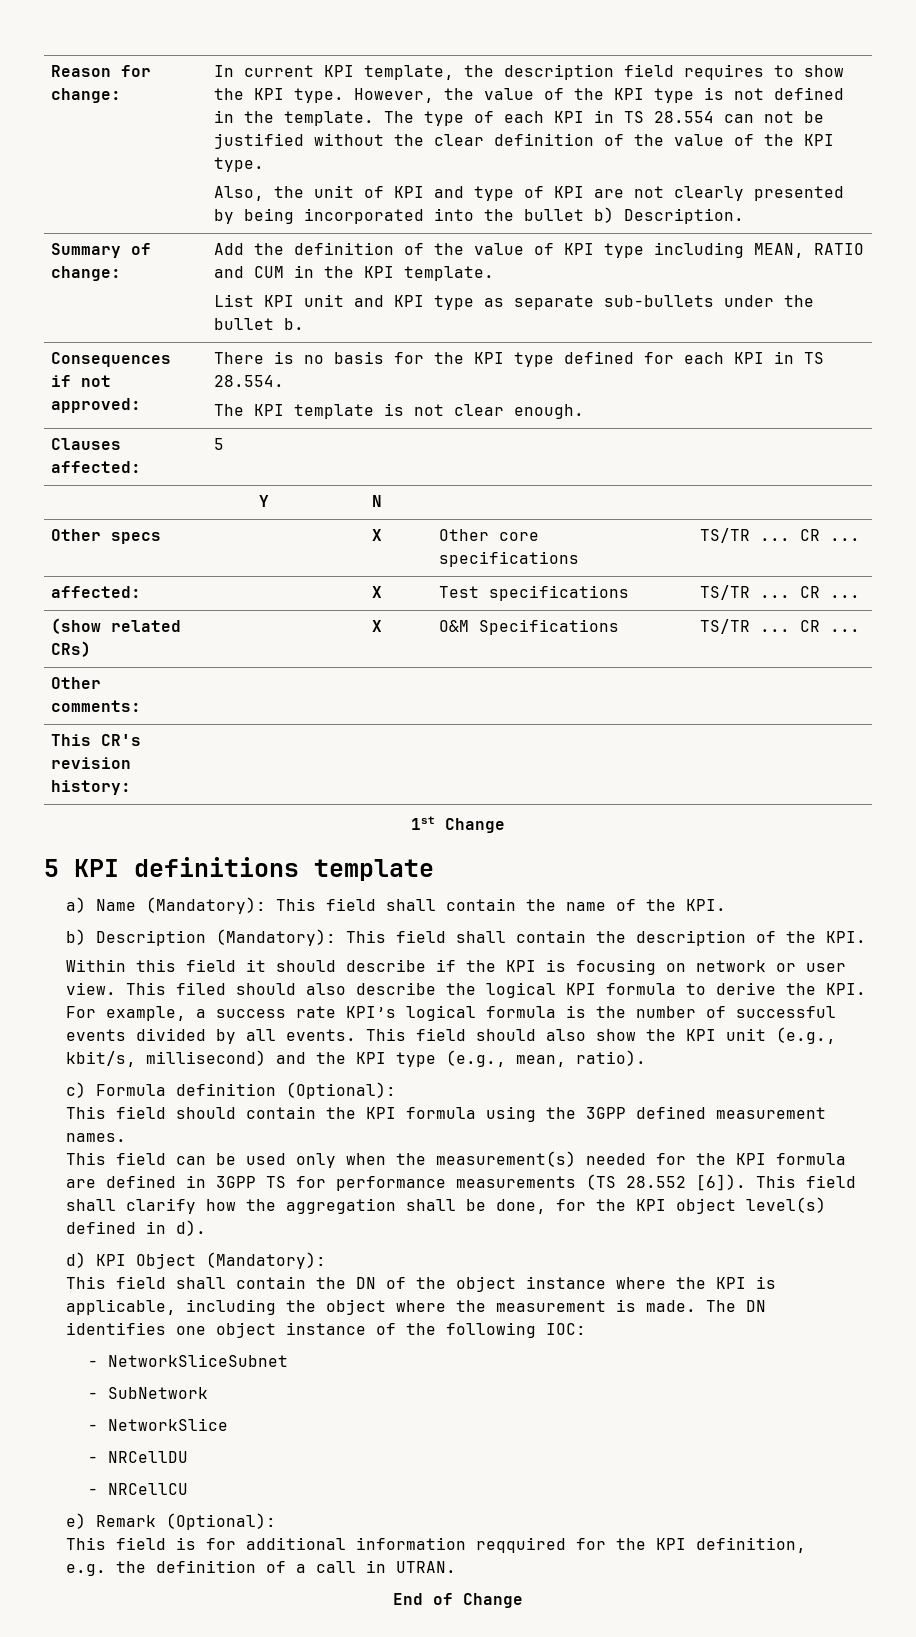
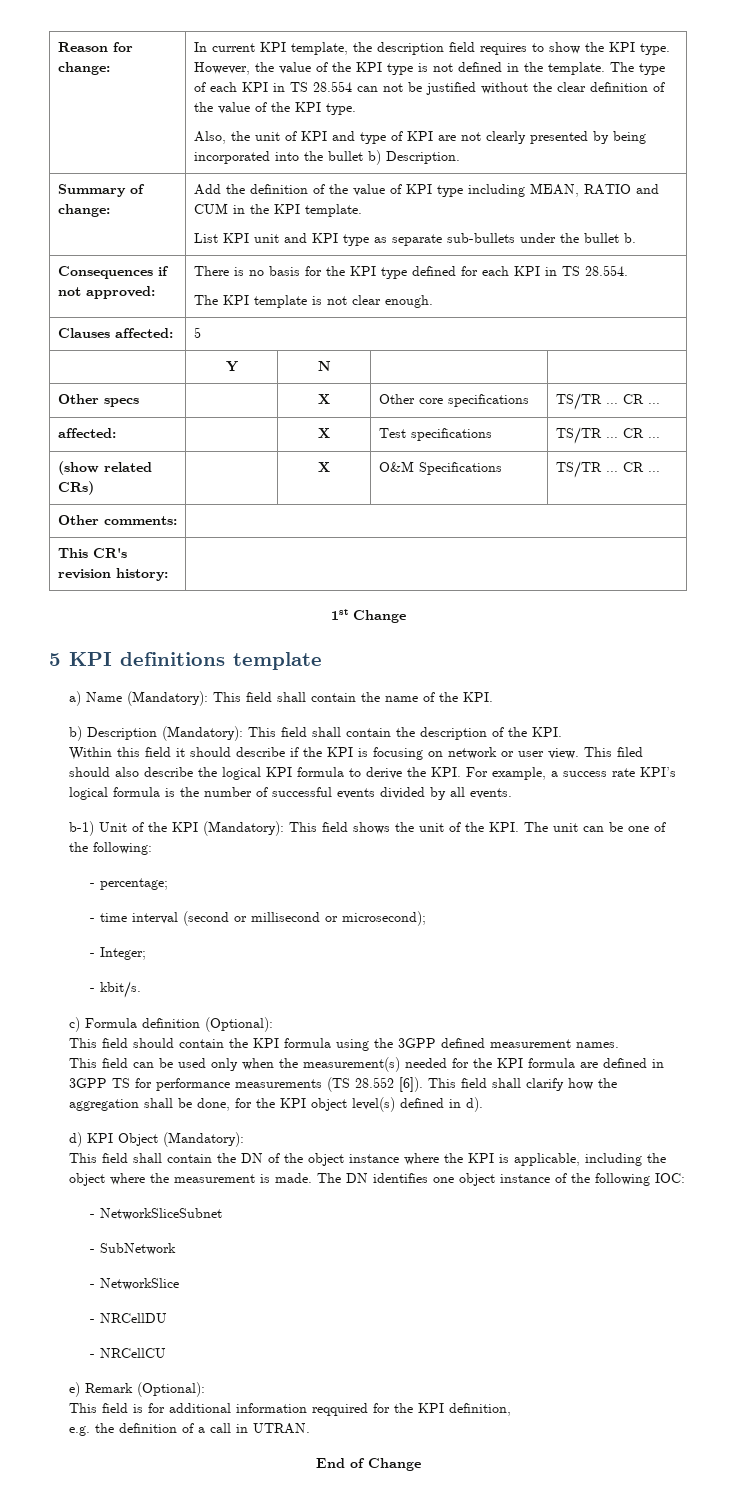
- This filed should also describe the logical KPI formula to derive the KPI. For example, a success rate KPI’s logical formula is the number of successful events divided by all events. This field should also show the KPI unit (e.g., kbit/s, millisecond) and the KPI type (e.g., mean, ratio).
+ This filed should also describe the logical KPI formula to derive the KPI. For example, a success rate KPI’s logical formula is the number of successful events divided by all events.
+ b-1) Unit of the KPI (Mandatory): This field shows the unit of the KPI. The unit can be one of the following:
+ - percentage;
+ - time interval (second or millisecond or microsecond);
+ - Integer;
+ - kbit/s.

